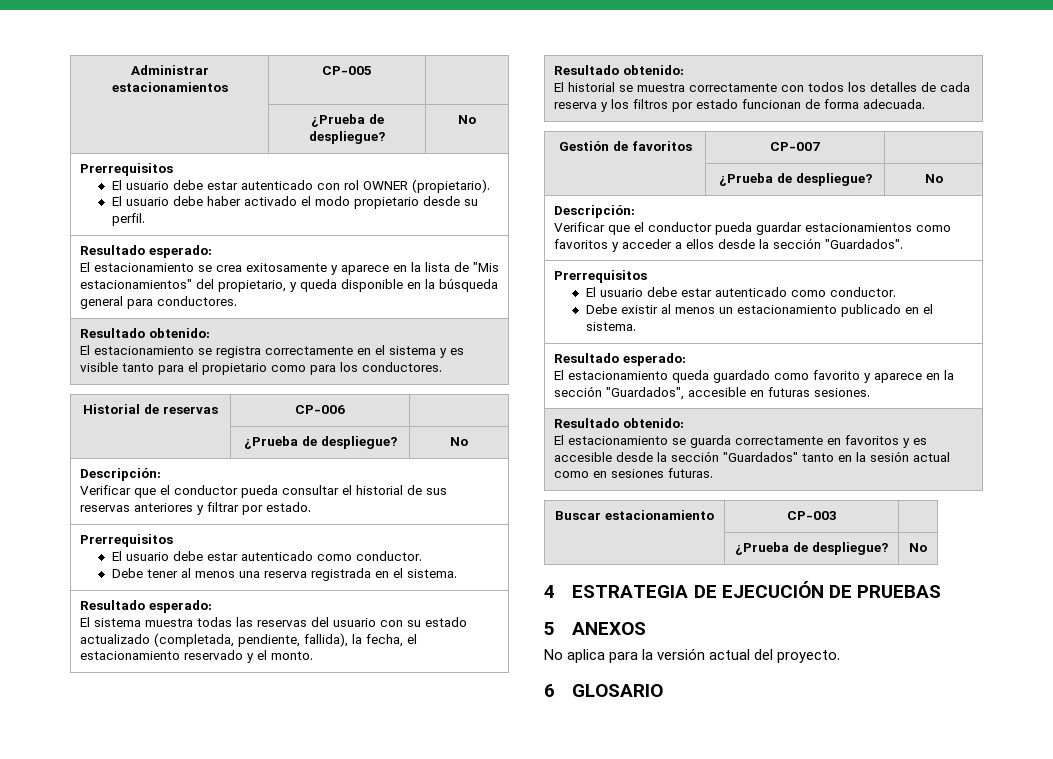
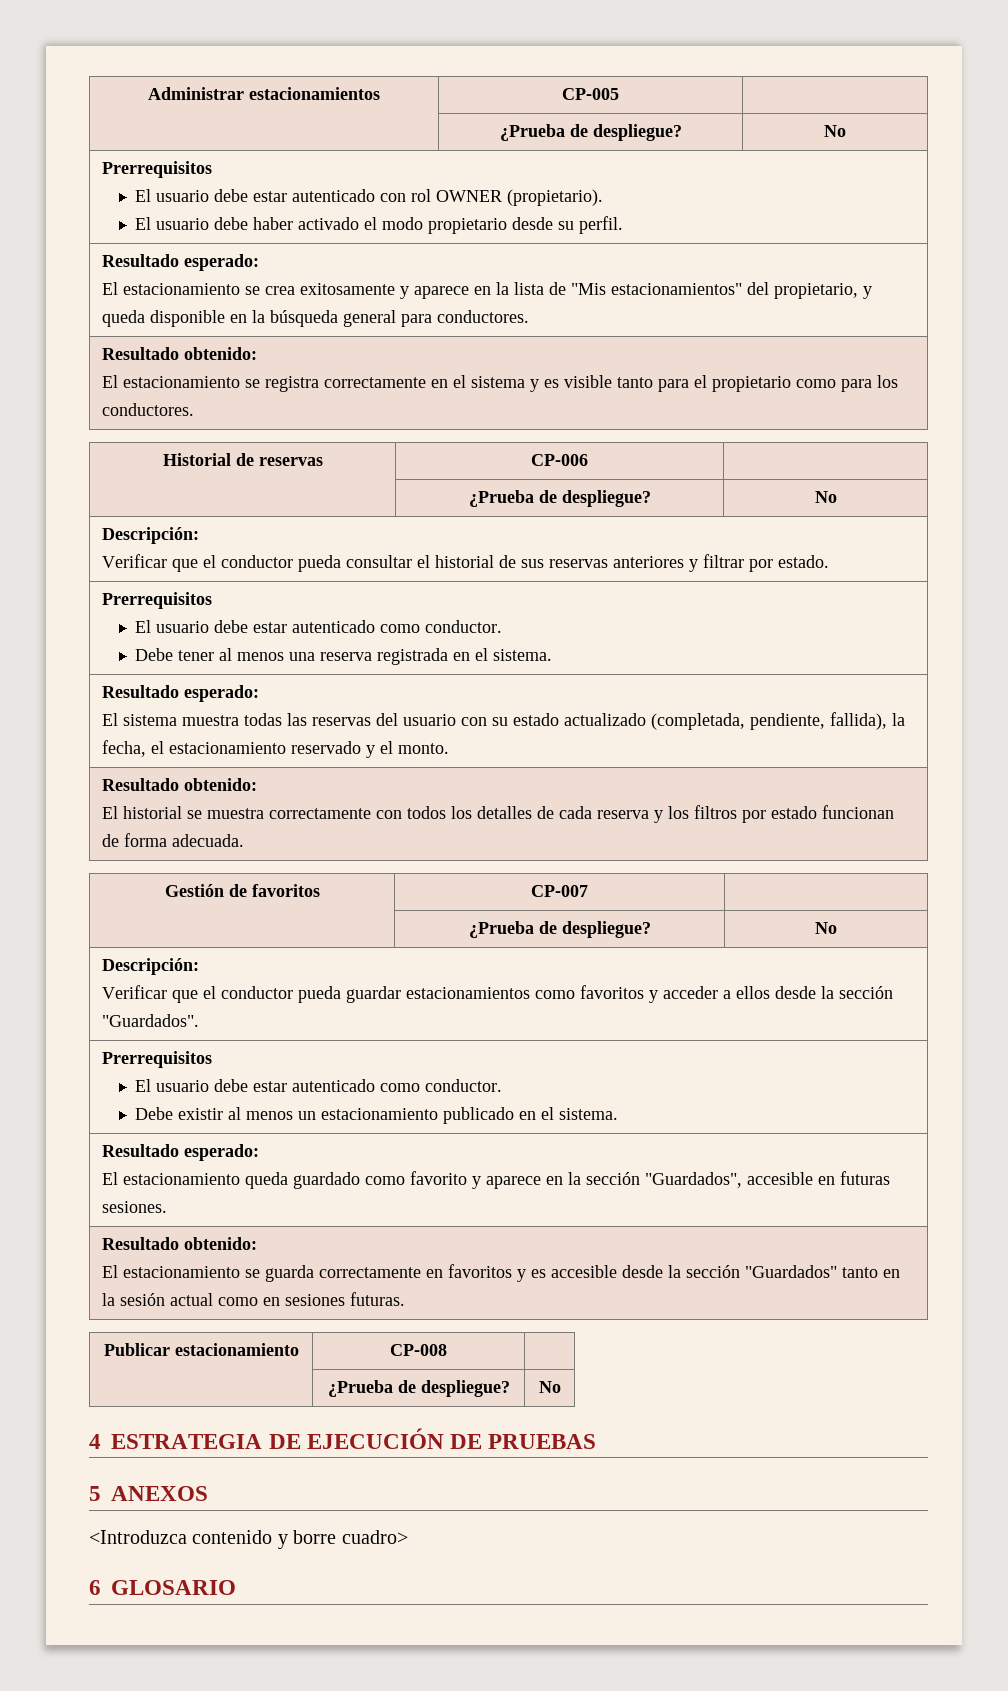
- Buscar estacionamiento | CP-003 |
+ Publicar estacionamiento | CP-008 |
- No aplica para la versión actual del proyecto.
+ <Introduzca contenido y borre cuadro>

